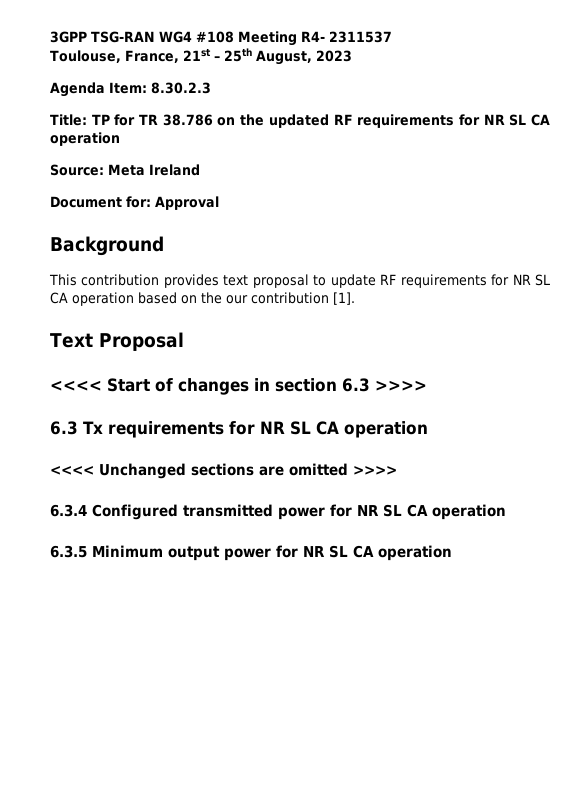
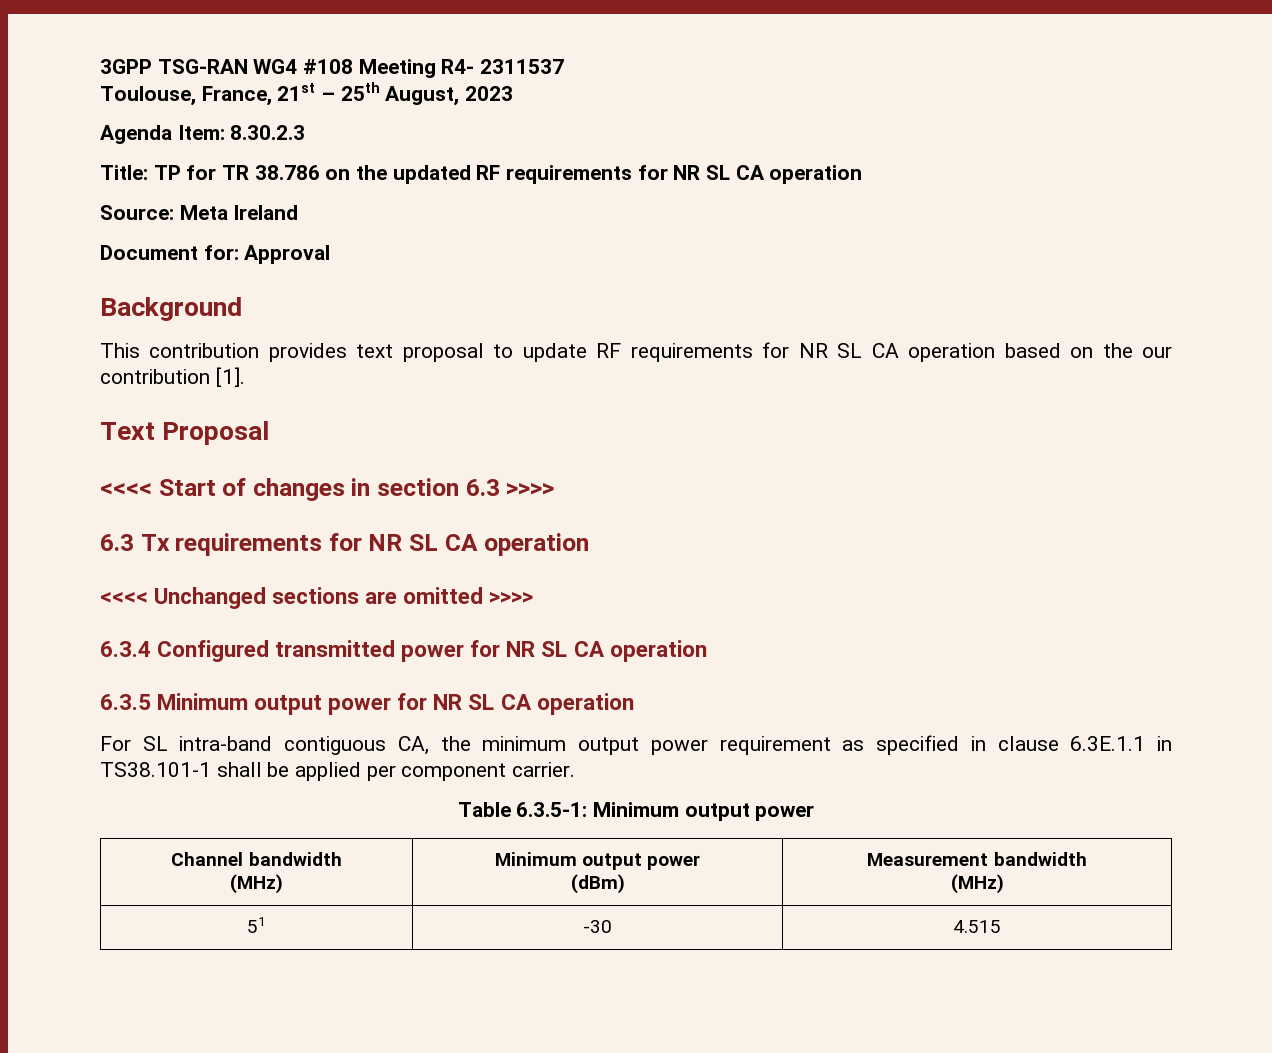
+ For SL intra-band contiguous CA, the minimum output power requirement as specified in clause 6.3E.1.1 in TS38.101-1 shall be applied per component carrier.
+ Table 6.3.5-1: Minimum output power
+ Channel bandwidth
+ (MHz) | Minimum output power
+ (dBm) | Measurement bandwidth
+ (MHz)
+ 51 | -30 | 4.515

